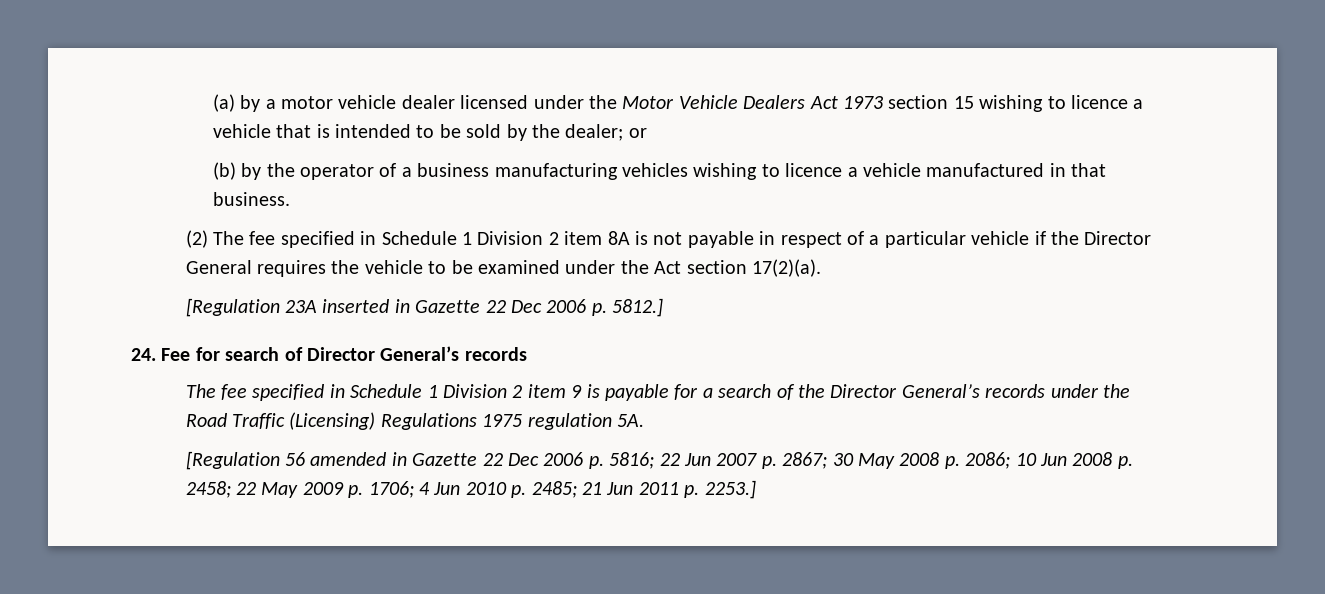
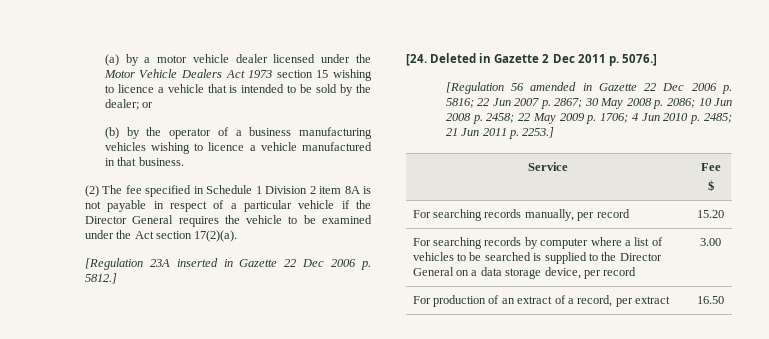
- 24. Fee for search of Director General’s records
- The fee specified in Schedule 1 Division 2 item 9 is payable for a search of the Director General’s records under the Road Traffic (Licensing) Regulations 1975 regulation 5A.
+ [24. Deleted in Gazette 2 Dec 2011 p. 5076.]
+ Service | Fee
+ $
+ For searching records manually, per record | 15.20
+ For searching records by computer where a list of vehicles to be searched is supplied to the Director General on a data storage device, per record | 3.00
+ For production of an extract of a record, per extract | 16.50

